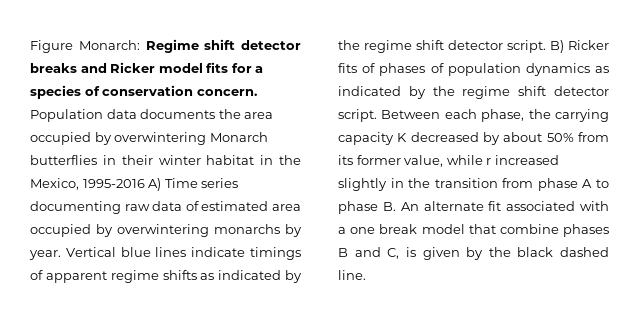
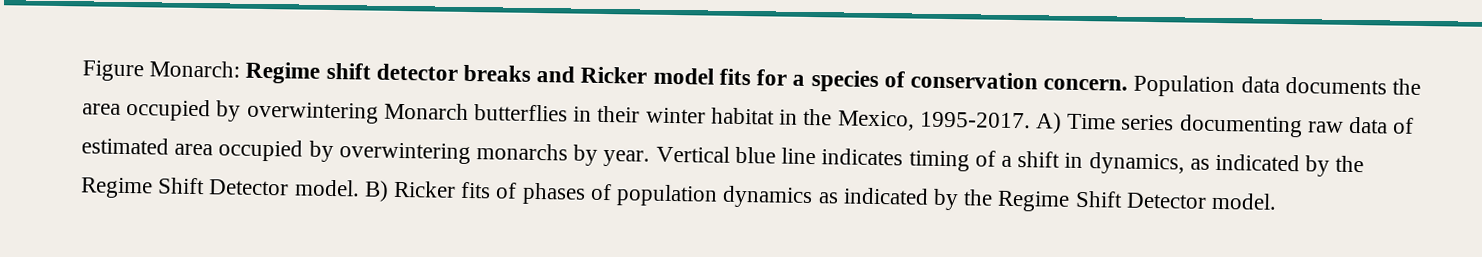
- Population data documents the area occupied by overwintering Monarch butterflies in their winter habitat in the Mexico, 1995-2016 A) Time series documenting raw data of estimated area occupied by overwintering monarchs by year.
+ Population data documents the area occupied by overwintering Monarch butterflies in their winter habitat in the Mexico, 1995-2017. A) Time series documenting raw data of estimated area occupied by overwintering monarchs by year.
- Vertical blue lines indicate timings of apparent regime shifts as indicated by the regime shift detector script.
+ Vertical blue line indicates timing of a shift in dynamics, as indicated by the Regime Shift Detector model.
- B) Ricker fits of phases of population dynamics as indicated by the regime shift detector script. Between each phase, the carrying capacity K decreased by about 50% from its former value, while r increased slightly in the transition from phase A to phase B. An alternate fit associated with a one break model that combine phases B and C, is given by the black dashed line.
+ B) Ricker fits of phases of population dynamics as indicated by the Regime Shift Detector model.

